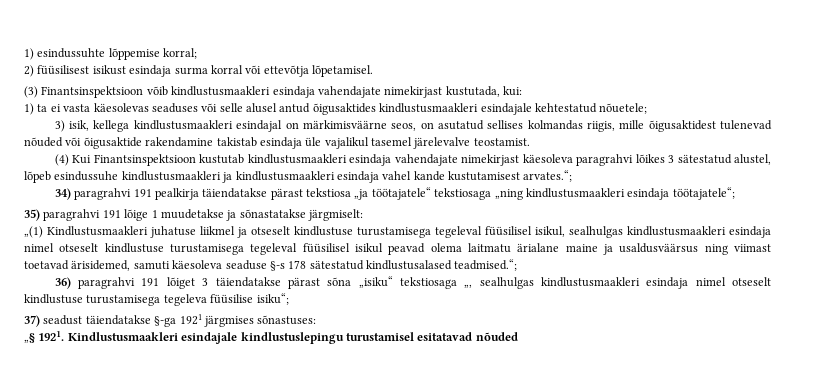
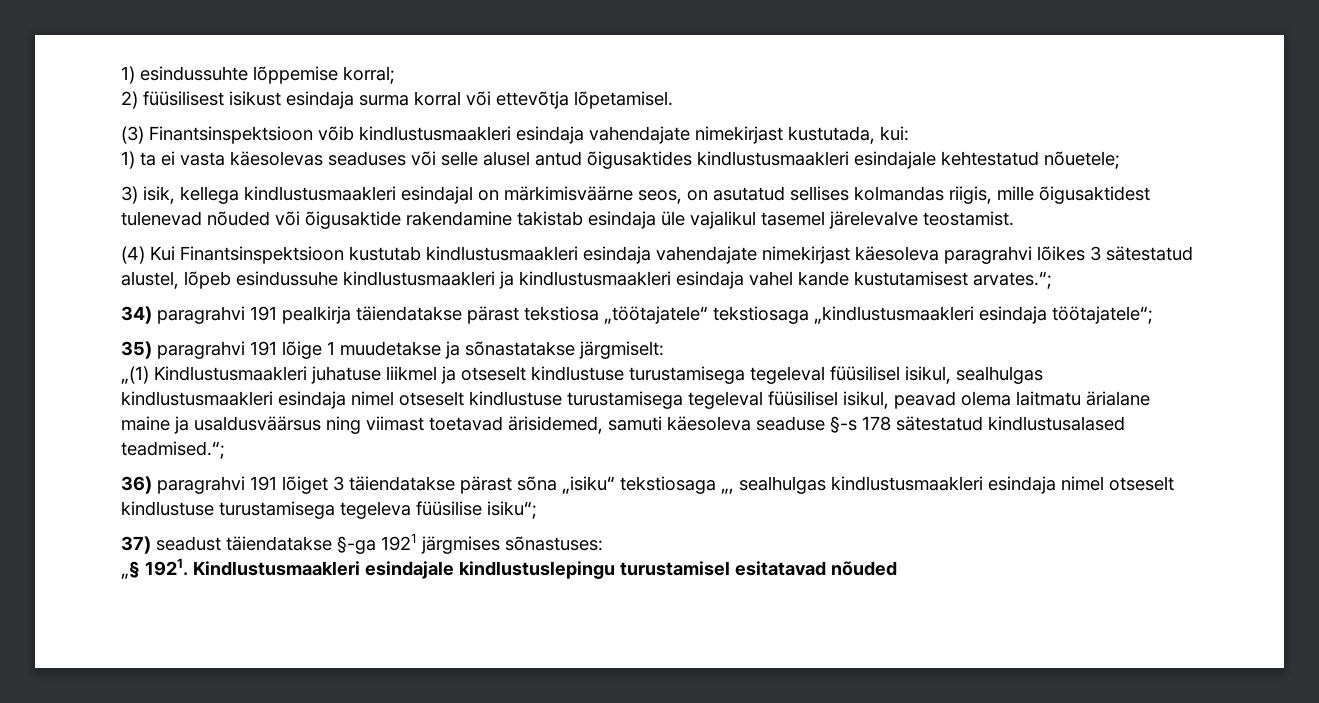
- 34) paragrahvi 191 pealkirja täiendatakse pärast tekstiosa „ja töötajatele“ tekstiosaga „ning kindlustusmaakleri esindaja töötajatele“;
+ 34) paragrahvi 191 pealkirja täiendatakse pärast tekstiosa „töötajatele“ tekstiosaga „kindlustusmaakleri esindaja töötajatele“;
- „(1) Kindlustusmaakleri juhatuse liikmel ja otseselt kindlustuse turustamisega tegeleval füüsilisel isikul, sealhulgas kindlustusmaakleri esindaja nimel otseselt kindlustuse turustamisega tegeleval füüsilisel isikul peavad olema laitmatu ärialane maine ja usaldusväärsus ning viimast toetavad ärisidemed, samuti käesoleva seaduse §-s 178 sätestatud kindlustusalased teadmised.“;
+ „(1) Kindlustusmaakleri juhatuse liikmel ja otseselt kindlustuse turustamisega tegeleval füüsilisel isikul, sealhulgas kindlustusmaakleri esindaja nimel otseselt kindlustuse turustamisega tegeleval füüsilisel isikul, peavad olema laitmatu ärialane maine ja usaldusväärsus ning viimast toetavad ärisidemed, samuti käesoleva seaduse §-s 178 sätestatud kindlustusalased teadmised.“;

